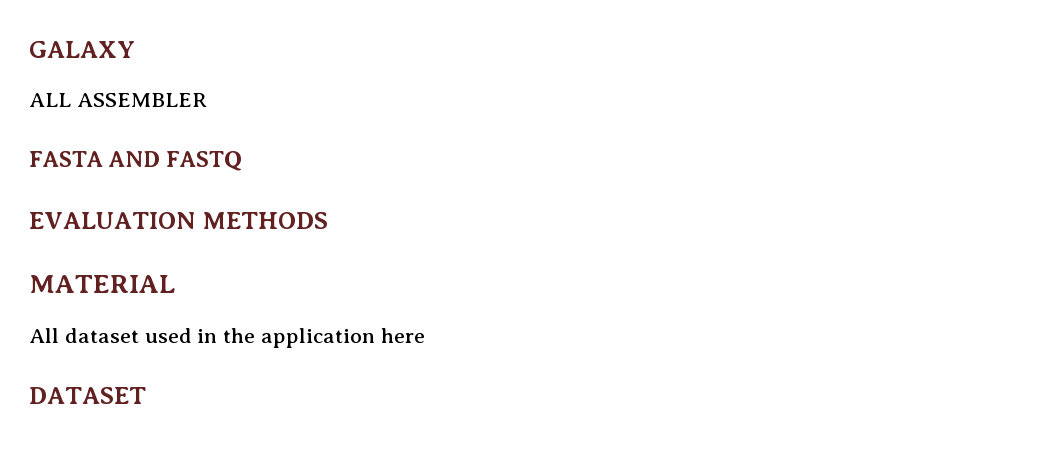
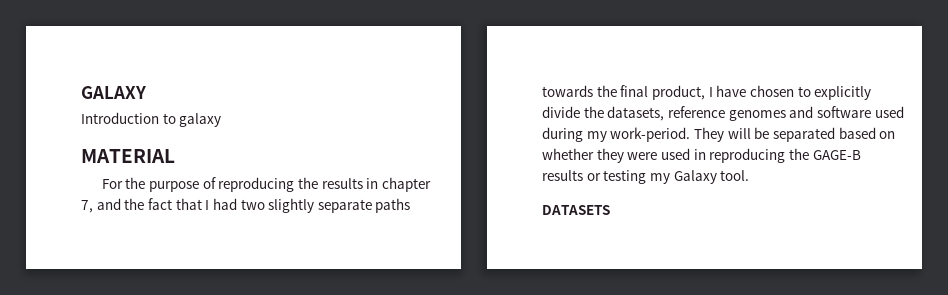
- ALL ASSEMBLER
- FASTA AND FASTQ
- EVALUATION METHODS
+ Introduction to galaxy
  MATERIAL
- All dataset used in the application here
- DATASET
+ For the purpose of reproducing the results in chapter 7, and the fact that I had two slightly separate paths towards the final product, I have chosen to explicitly divide the datasets, reference genomes and software used during my work-period. They will be separated based on whether they were used in reproducing the GAGE-B results or testing my Galaxy tool.
+ DATASETS

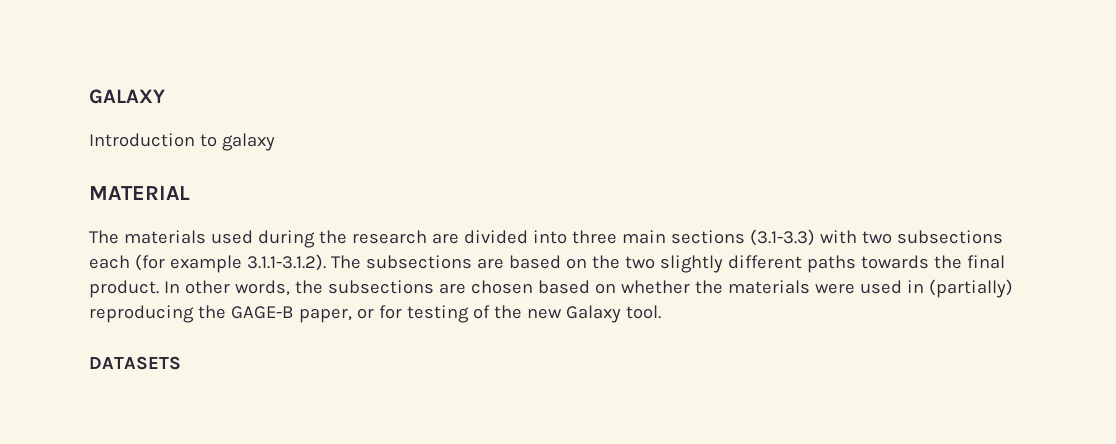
- For the purpose of reproducing the results in chapter 7, and the fact that I had two slightly separate paths towards the final product, I have chosen to explicitly divide the datasets, reference genomes and software used during my work-period. They will be separated based on whether they were used in reproducing the GAGE-B results or testing my Galaxy tool.
+ The materials used during the research are divided into three main sections (3.1-3.3) with two subsections each (for example 3.1.1-3.1.2). The subsections are based on the two slightly different paths towards the final product. In other words, the subsections are chosen based on whether the materials were used in (partially) reproducing the GAGE-B paper, or for testing of the new Galaxy tool.

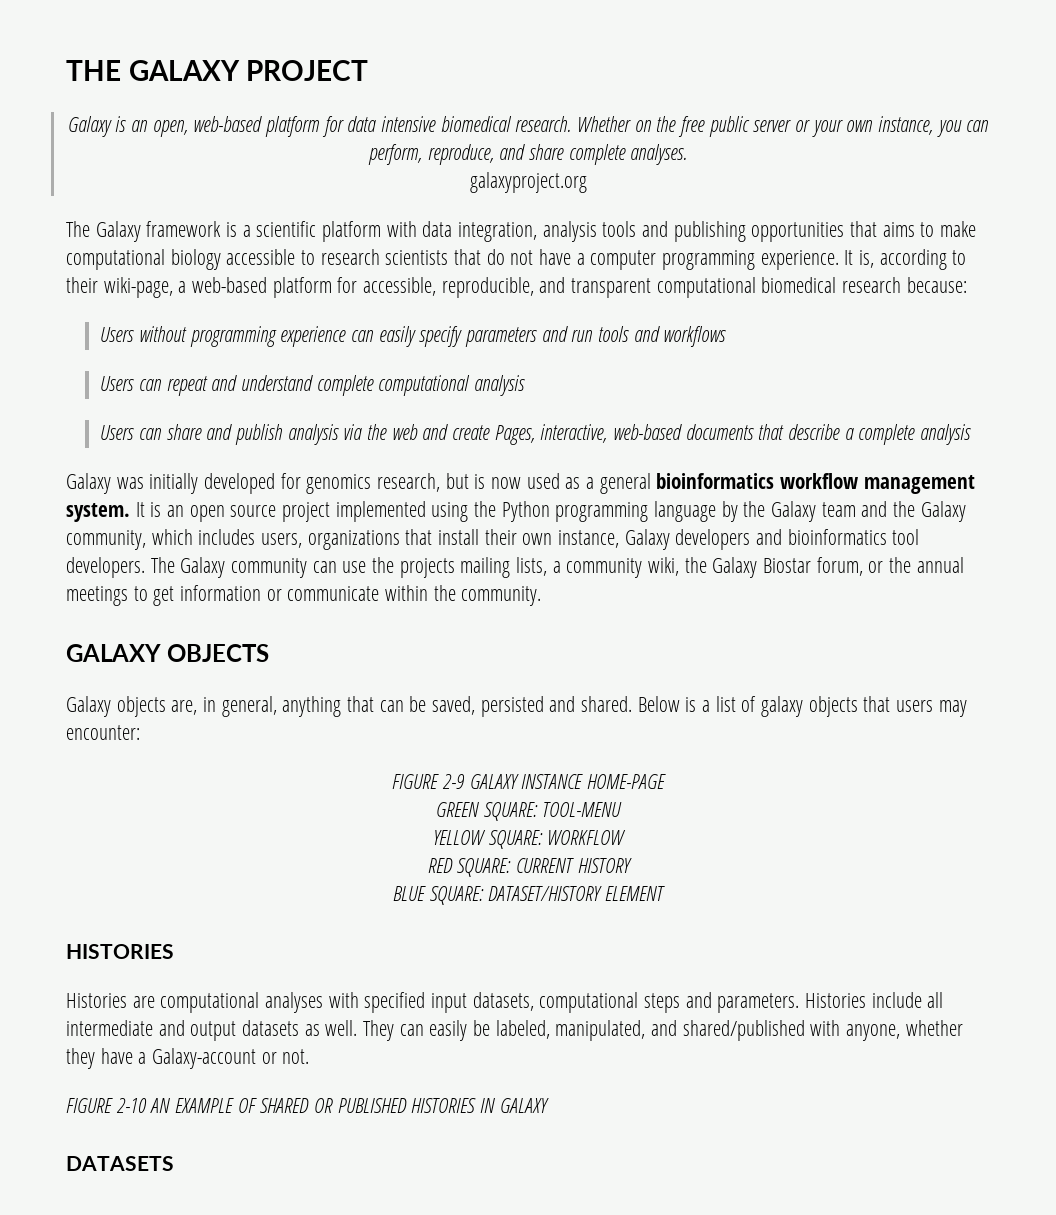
- GALAXY
- Introduction to galaxy
- MATERIAL
- The materials used during the research are divided into three main sections (3.1-3.3) with two subsections each (for example 3.1.1-3.1.2). The subsections are based on the two slightly different paths towards the final product. In other words, the subsections are chosen based on whether the materials were used in (partially) reproducing the GAGE-B paper, or for testing of the new Galaxy tool.
+ THE GALAXY PROJECT
+ Galaxy is an open, web-based platform for data intensive biomedical research. Whether on the free public server or your own instance, you can perform, reproduce, and share complete analyses.
+ galaxyproject.org
+ The Galaxy framework is a scientific platform with data integration, analysis tools and publishing opportunities that aims to make computational biology accessible to research scientists that do not have a computer programming experience. It is, according to their wiki-page, a web-based platform for accessible, reproducible, and transparent computational biomedical research because:
+ Users without programming experience can easily specify parameters and run tools and workflows
+ Users can repeat and understand complete computational analysis
+ Users can share and publish analysis via the web and create Pages, interactive, web-based documents that describe a complete analysis
+ Galaxy was initially developed for genomics research, but is now used as a general bioinformatics workflow management system. It is an open source project implemented using the Python programming language by the Galaxy team and the Galaxy community, which includes users, organizations that install their own instance, Galaxy developers and bioinformatics tool developers. The Galaxy community can use the projects mailing lists, a community wiki, the Galaxy Biostar forum, or the annual meetings to get information or communicate within the community.
+ GALAXY OBJECTS
+ Galaxy objects are, in general, anything that can be saved, persisted and shared. Below is a list of galaxy objects that users may encounter:
+ FIGURE 2-9 GALAXY INSTANCE HOME-PAGE
+ GREEN SQUARE: TOOL-MENU
+ YELLOW SQUARE: WORKFLOW
+ RED SQUARE: CURRENT HISTORY
+ BLUE SQUARE: DATASET/HISTORY ELEMENT
+ HISTORIES
+ Histories are computational analyses with specified input datasets, computational steps and parameters. Histories include all intermediate and output datasets as well. They can easily be labeled, manipulated, and shared/published with anyone, whether they have a Galaxy-account or not.
+ FIGURE 2-10 AN EXAMPLE OF SHARED OR PUBLISHED HISTORIES IN GALAXY

